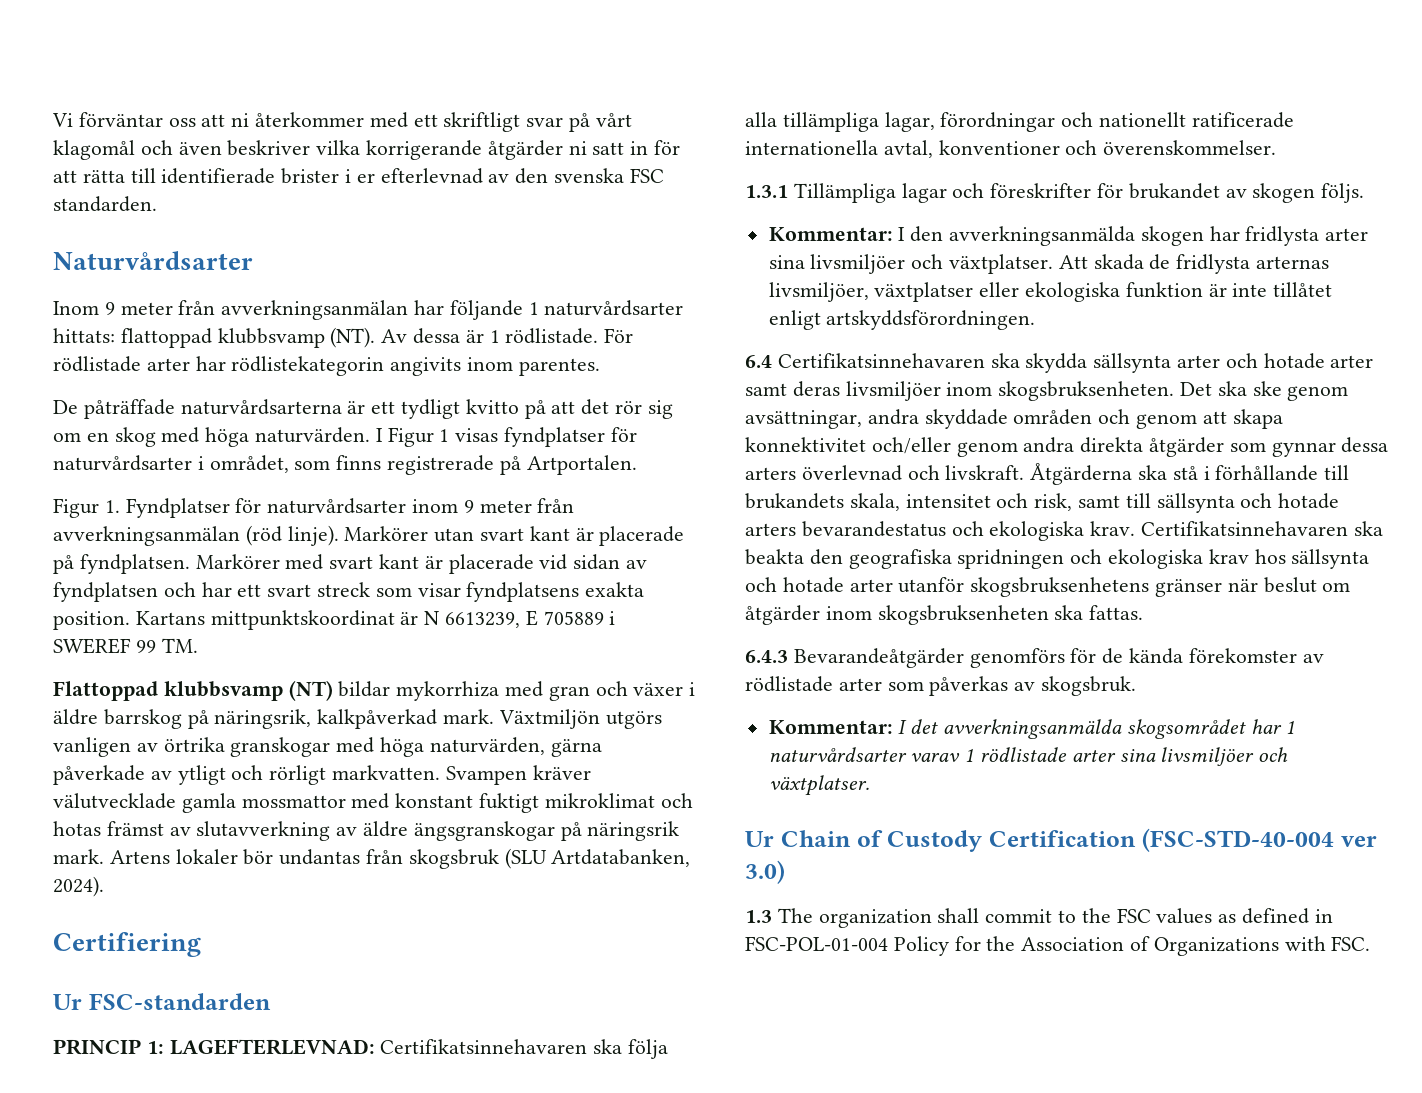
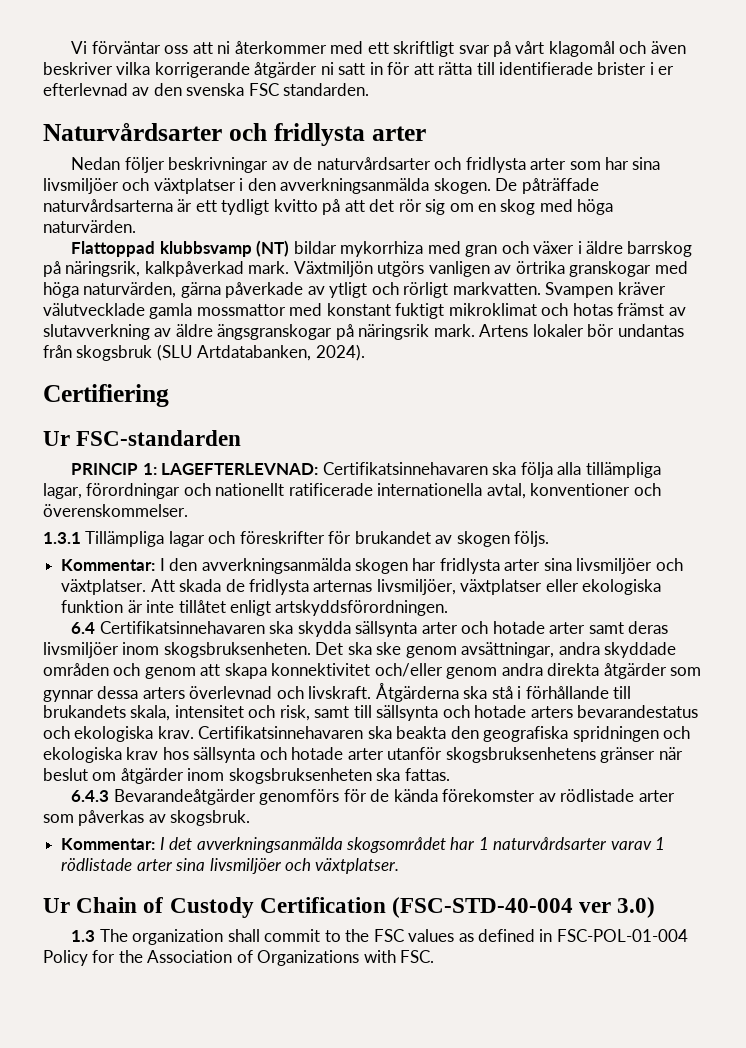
- Naturvårdsarter
- Inom 9 meter från avverkningsanmälan har följande 1 naturvårdsarter hittats: flattoppad klubbsvamp (NT). Av dessa är 1 rödlistade. För rödlistade arter har rödlistekategorin angivits inom parentes.
- De påträffade naturvårdsarterna är ett tydligt kvitto på att det rör sig om en skog med höga naturvärden. I Figur 1 visas fyndplatser för naturvårdsarter i området, som finns registrerade på Artportalen.
- Figur 1. Fyndplatser för naturvårdsarter inom 9 meter från avverkningsanmälan (röd linje). Markörer utan svart kant är placerade på fyndplatsen. Markörer med svart kant är placerade vid sidan av fyndplatsen och har ett svart streck som visar fyndplatsens exakta position. Kartans mittpunktskoordinat är N 6613239, E 705889 i SWEREF 99 TM.
+ Naturvårdsarter och fridlysta arter
+ Nedan följer beskrivningar av de naturvårdsarter och fridlysta arter som har sina livsmiljöer och växtplatser i den avverkningsanmälda skogen. De påträffade naturvårdsarterna är ett tydligt kvitto på att det rör sig om en skog med höga naturvärden.

